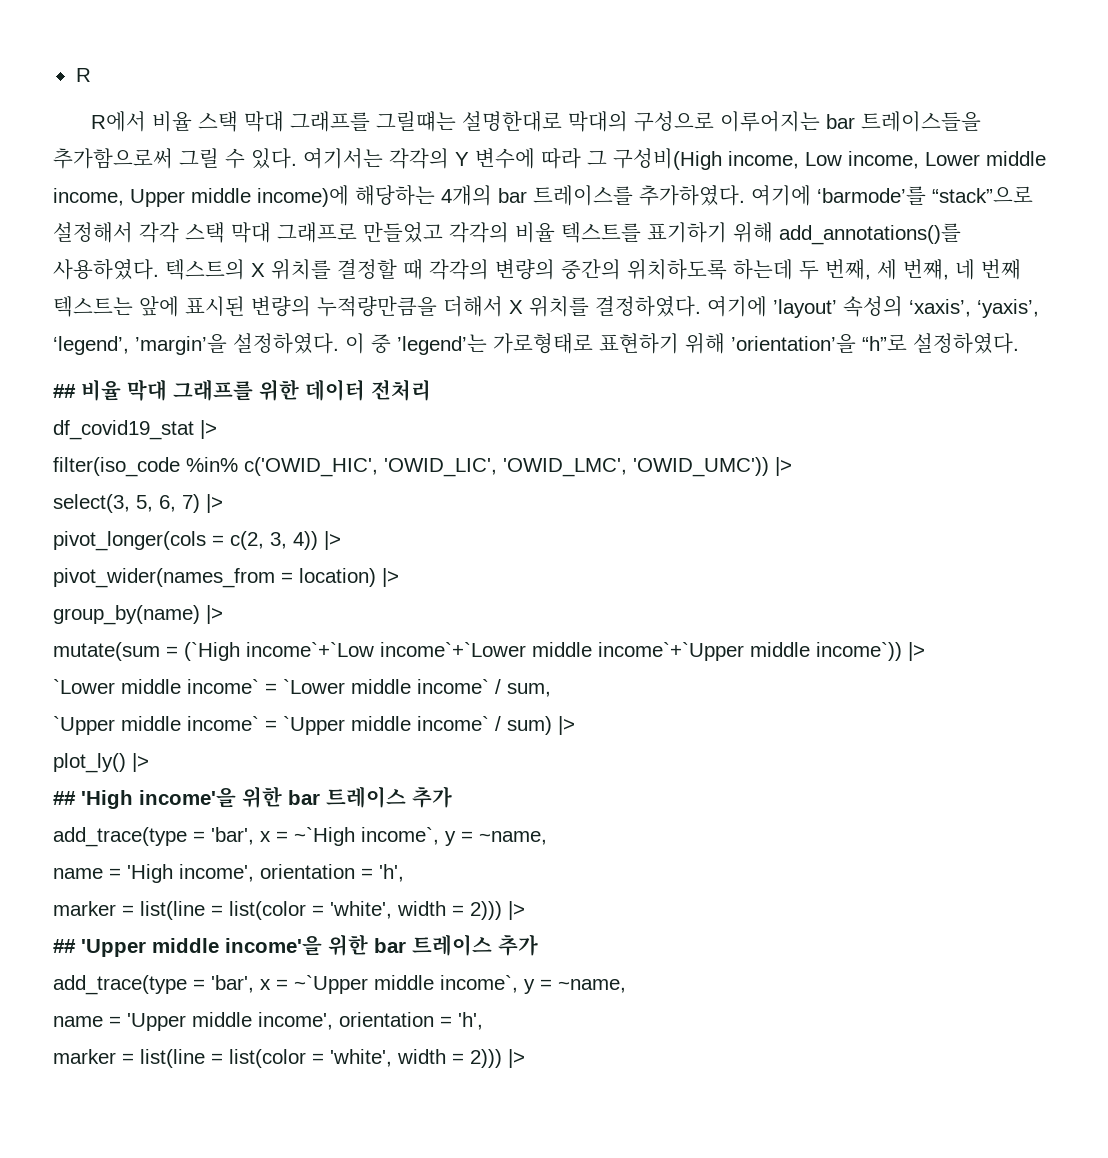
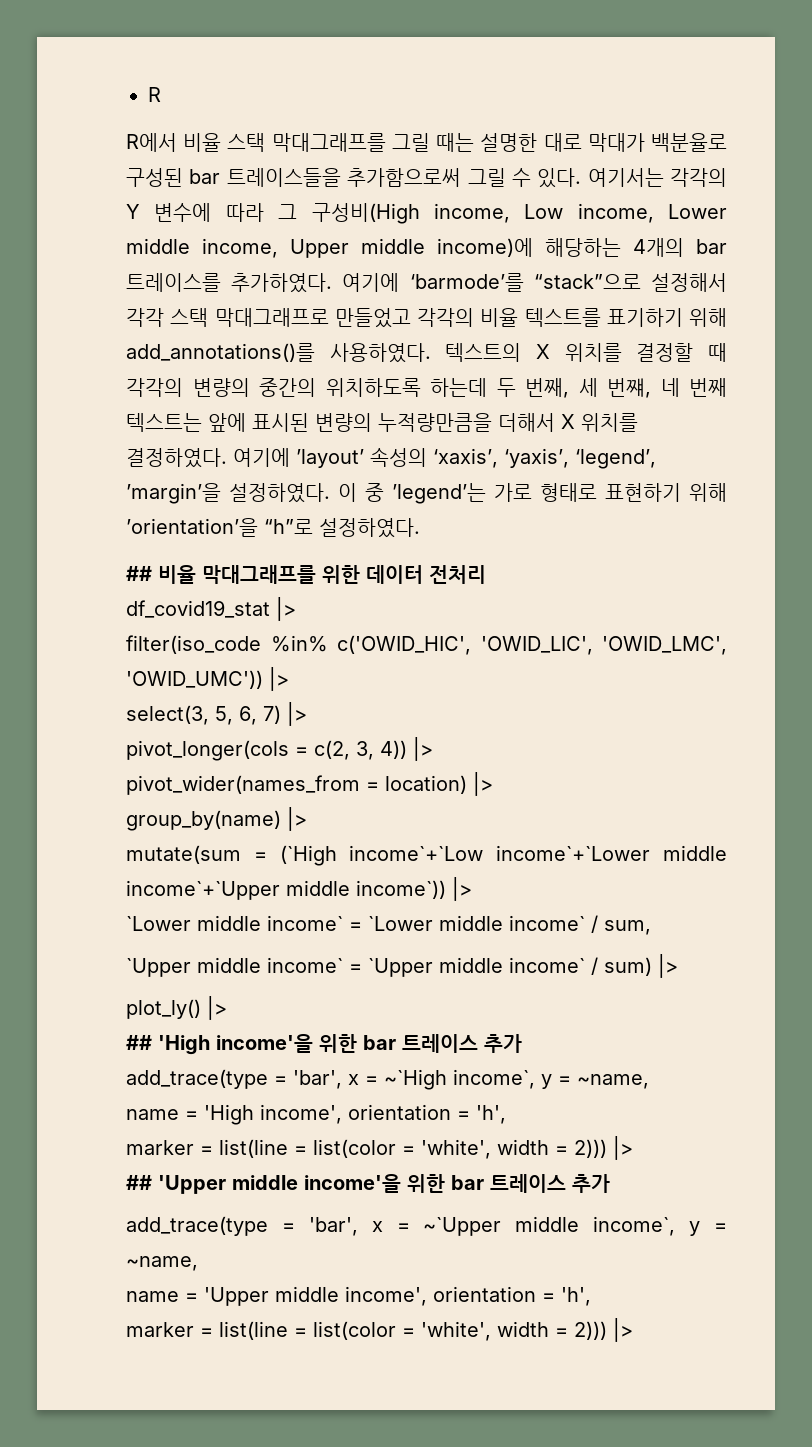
- R에서 비율 스택 막대 그래프를 그릴떄는 설명한대로 막대의 구성으로 이루어지는 bar 트레이스들을 추가함으로써 그릴 수 있다.
+ R에서 비율 스택 막대그래프를 그릴 때는 설명한 대로 막대가 백분율로 구성된 bar 트레이스들을 추가함으로써 그릴 수 있다.
- 여기에 ‘barmode’를 “stack”으로 설정해서 각각 스택 막대 그래프로 만들었고 각각의 비율 텍스트를 표기하기 위해 add_annotations()를 사용하였다.
+ 여기에 ‘barmode’를 “stack”으로 설정해서 각각 스택 막대그래프로 만들었고 각각의 비율 텍스트를 표기하기 위해 add_annotations()를 사용하였다.
- 이 중 ’legend’는 가로형태로 표현하기 위해 ’orientation’을 “h”로 설정하였다.
+ 이 중 ’legend’는 가로 형태로 표현하기 위해 ’orientation’을 “h”로 설정하였다.
- ## 비율 막대 그래프를 위한 데이터 전처리
+ ## 비율 막대그래프를 위한 데이터 전처리

